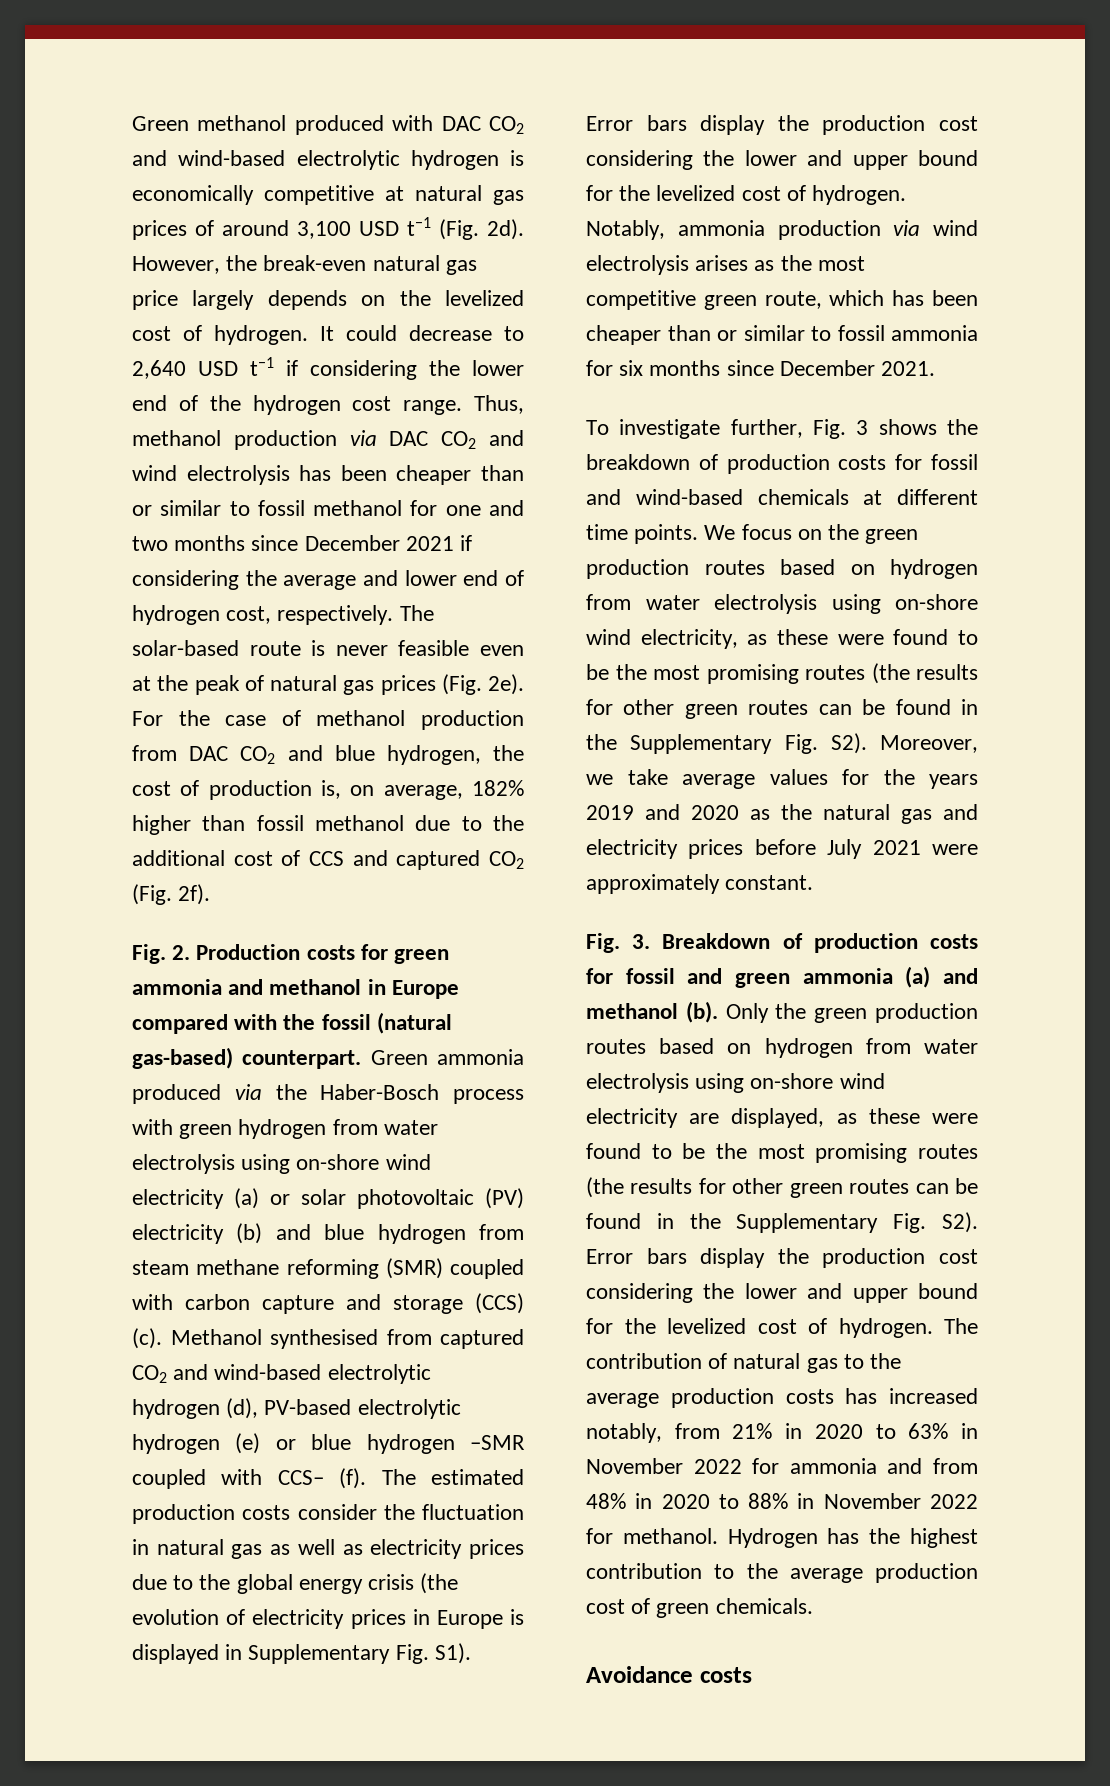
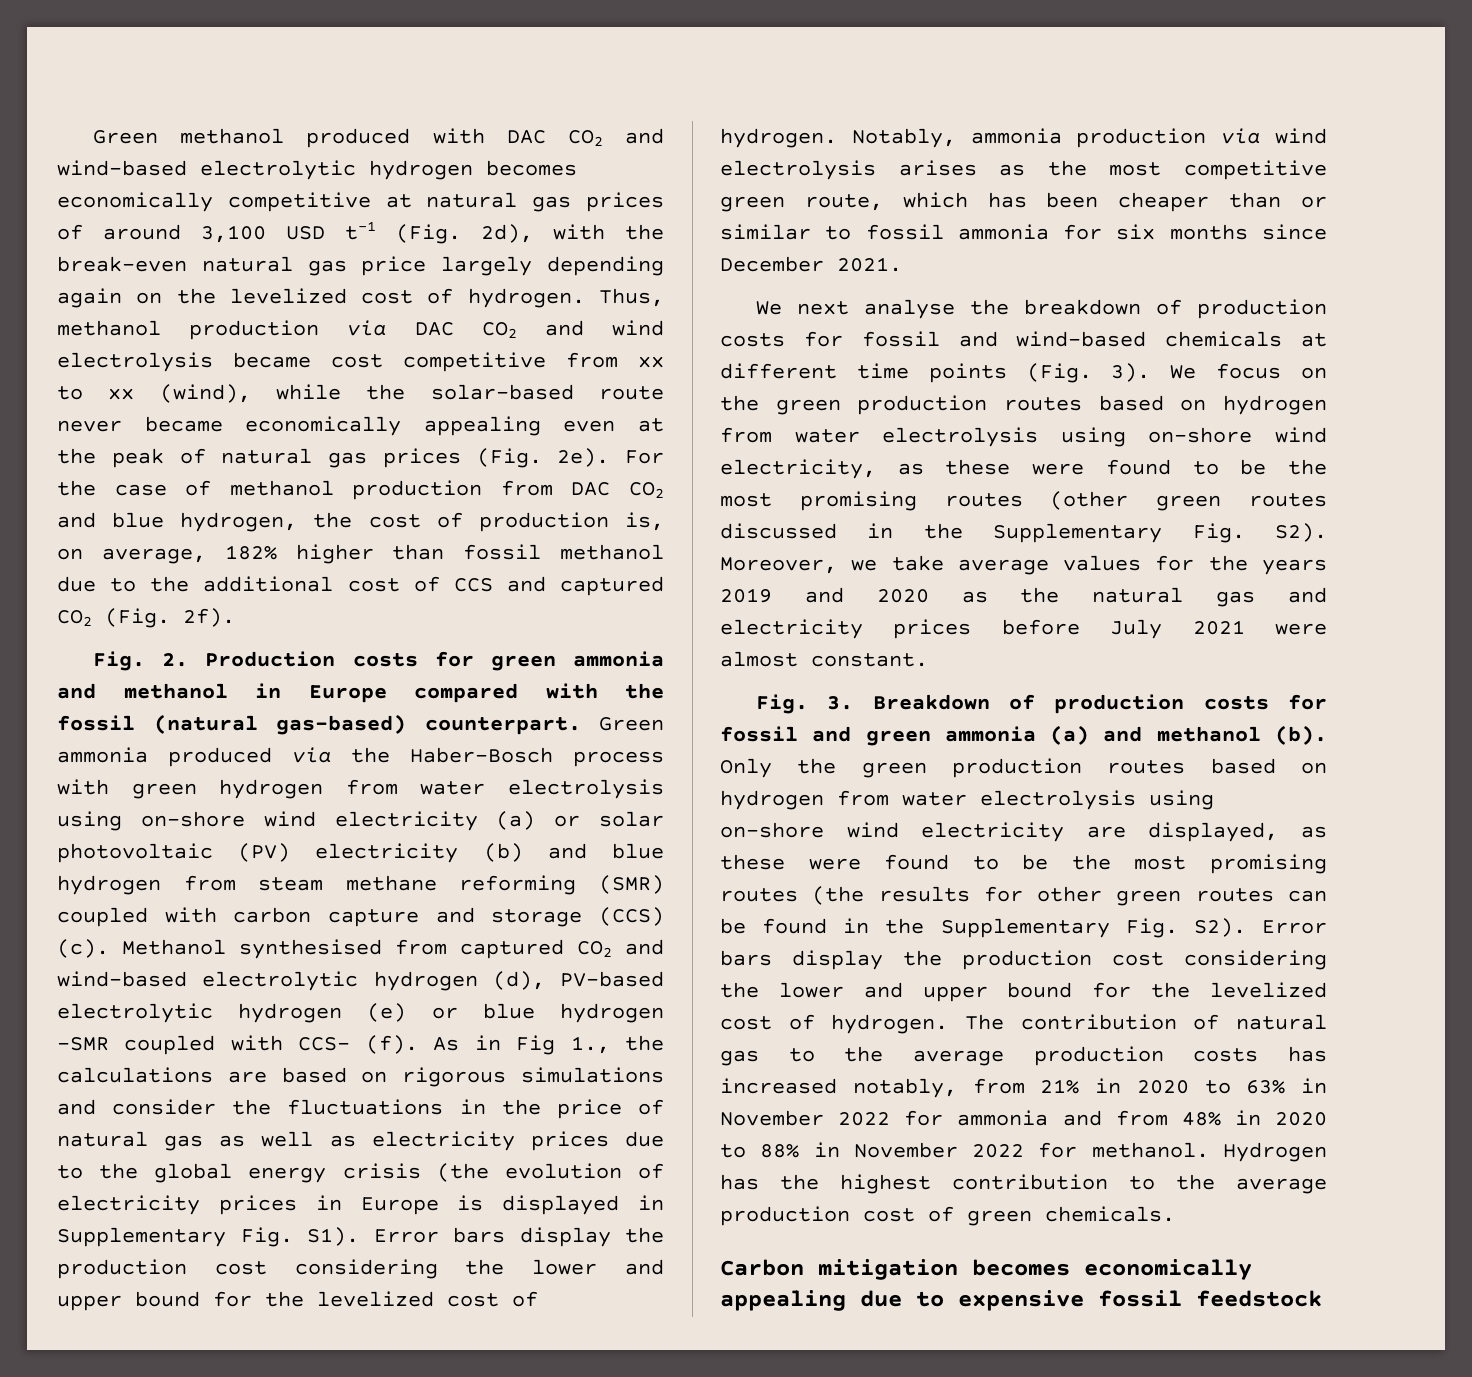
- Green methanol produced with DAC CO2 and wind-based electrolytic hydrogen is economically competitive at natural gas prices of around 3,100 USD t−1 (Fig. 2d). However, the break-even natural gas price largely depends on the levelized cost of hydrogen.
+ Green methanol produced with DAC CO2 and wind-based electrolytic hydrogen becomes economically competitive at natural gas prices of around 3,100 USD t−1 (Fig. 2d), with the break-even natural gas price largely depending again on the levelized cost of hydrogen.
- It could decrease to 2,640 USD t−1 if considering the lower end of the hydrogen cost range.
- Thus, methanol production via DAC CO2 and wind electrolysis has been cheaper than or similar to fossil methanol for one and two months since December 2021 if considering the average and lower end of hydrogen cost, respectively. The solar-based route is never feasible even at the peak of natural gas prices (Fig. 2e).
+ Thus, methanol production via DAC CO2 and wind electrolysis became cost competitive from xx to xx (wind), while the solar-based route never became economically appealing even at the peak of natural gas prices (Fig. 2e).
- The estimated production costs consider the fluctuation in natural gas as well as electricity prices due to the global energy crisis (the evolution of electricity prices in Europe is displayed in Supplementary Fig. S1). Error bars display the production cost considering the lower and upper bound for the levelized cost of hydrogen.
+ As in Fig 1., the calculations are based on rigorous simulations and consider the fluctuations in the price of natural gas as well as electricity prices due to the global energy crisis (the evolution of electricity prices in Europe is displayed in Supplementary Fig. S1). Error bars display the production cost considering the lower and upper bound for the levelized cost of hydrogen.
- To investigate further, Fig. 3 shows the breakdown of production costs for fossil and wind-based chemicals at different time points.
+ We next analyse the breakdown of production costs for fossil and wind-based chemicals at different time points (Fig. 3).
- We focus on the green production routes based on hydrogen from water electrolysis using on-shore wind electricity, as these were found to be the most promising routes (the results for other green routes can be found in the Supplementary Fig. S2). Moreover, we take average values for the years 2019 and 2020 as the natural gas and electricity prices before July 2021 were approximately constant.
+ We focus on the green production routes based on hydrogen from water electrolysis using on-shore wind electricity, as these were found to be the most promising routes (other green routes discussed in the Supplementary Fig. S2). Moreover, we take average values for the years 2019 and 2020 as the natural gas and electricity prices before July 2021 were almost constant.
- Avoidance costs
+ Carbon mitigation becomes economically appealing due to expensive fossil feedstock

